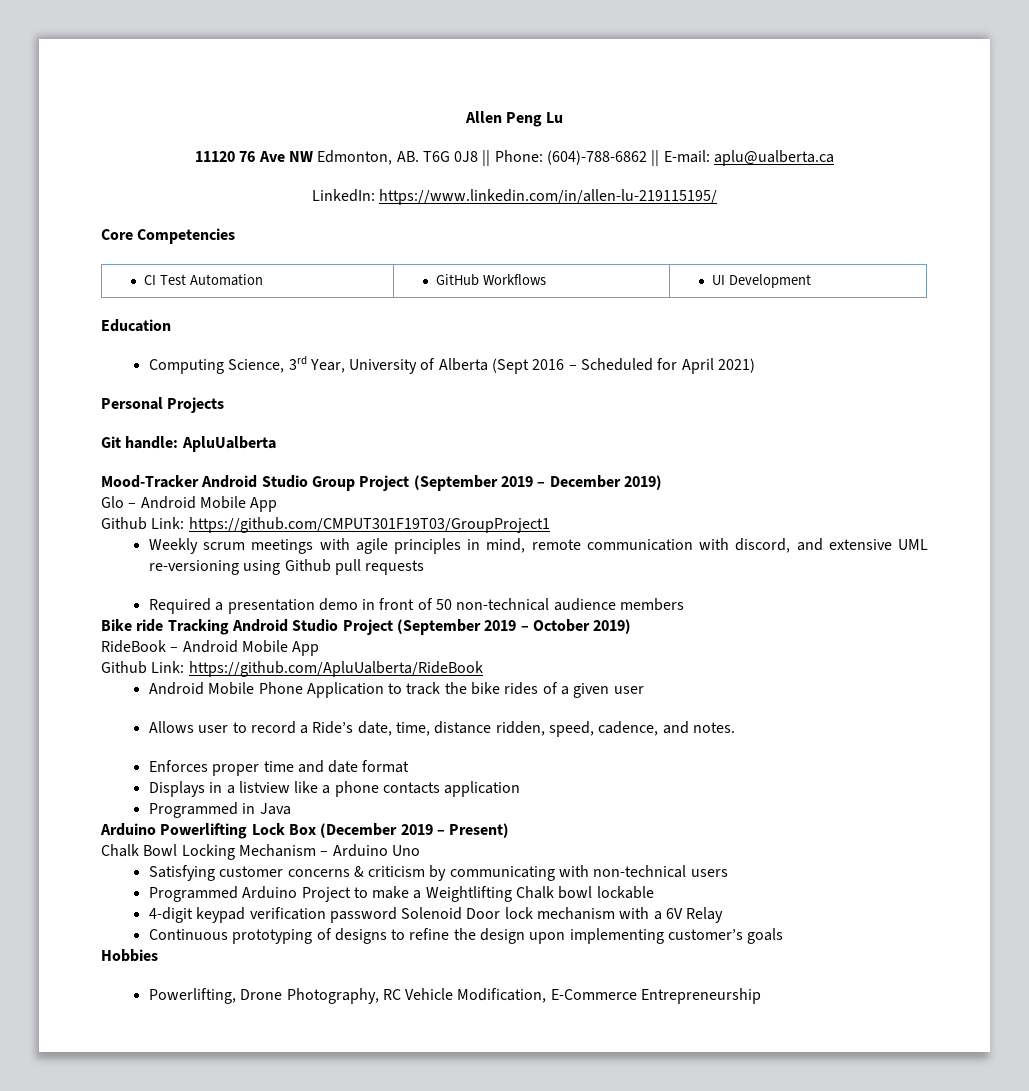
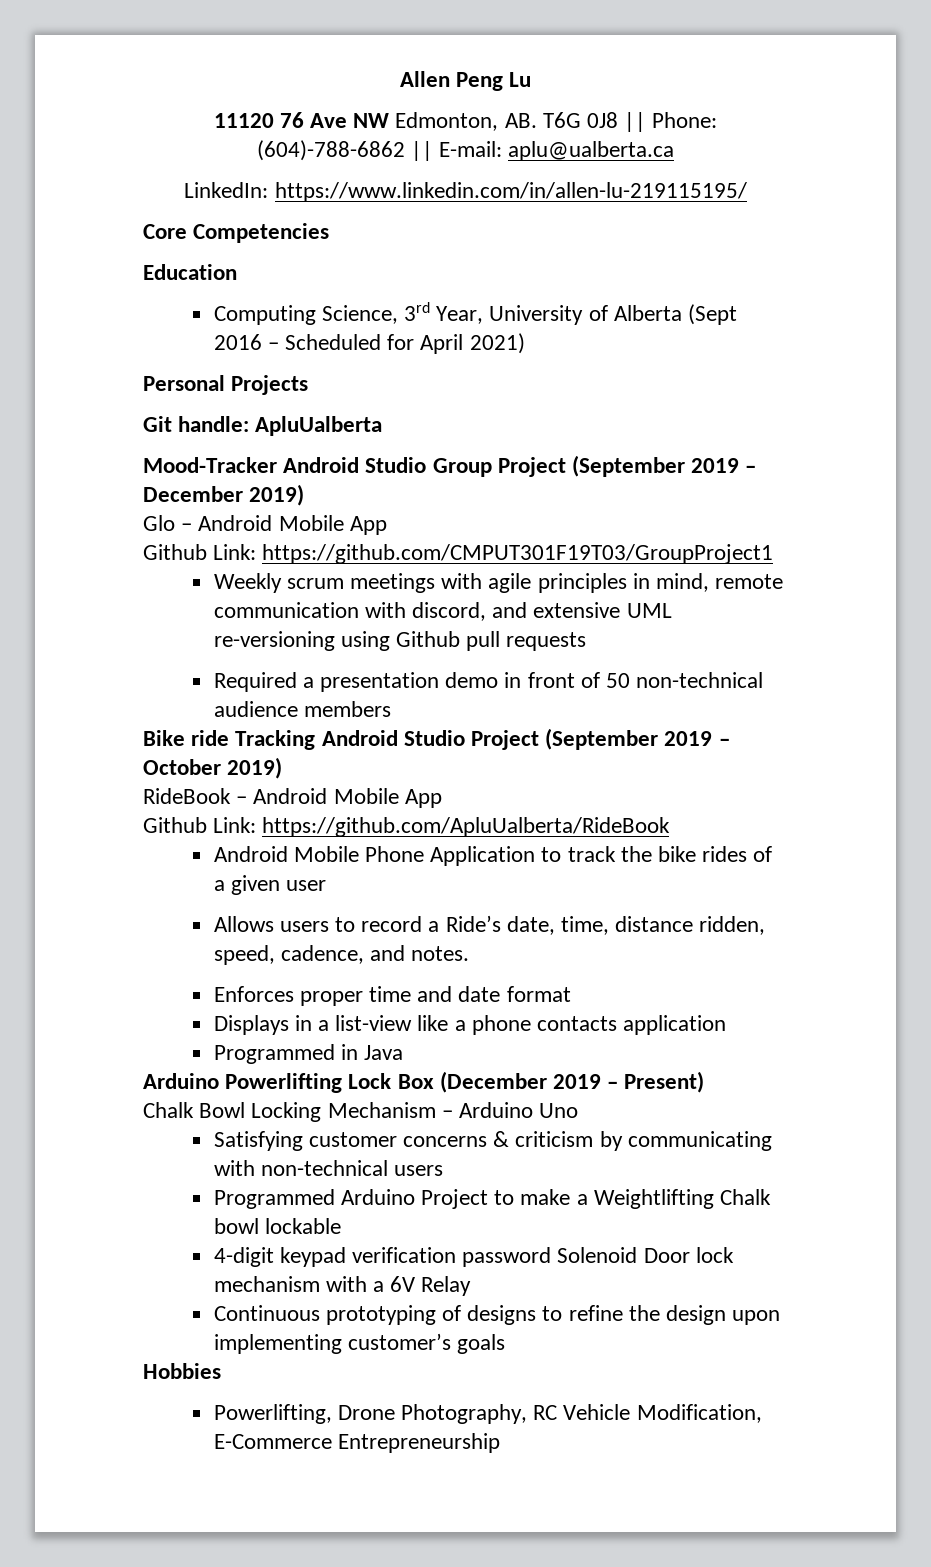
- CI Test Automation | GitHub Workflows | UI Development
- Allows user to record a Ride’s date, time, distance ridden, speed, cadence, and notes.
+ Allows users to record a Ride’s date, time, distance ridden, speed, cadence, and notes.
- Displays in a listview like a phone contacts application
+ Displays in a list-view like a phone contacts application

